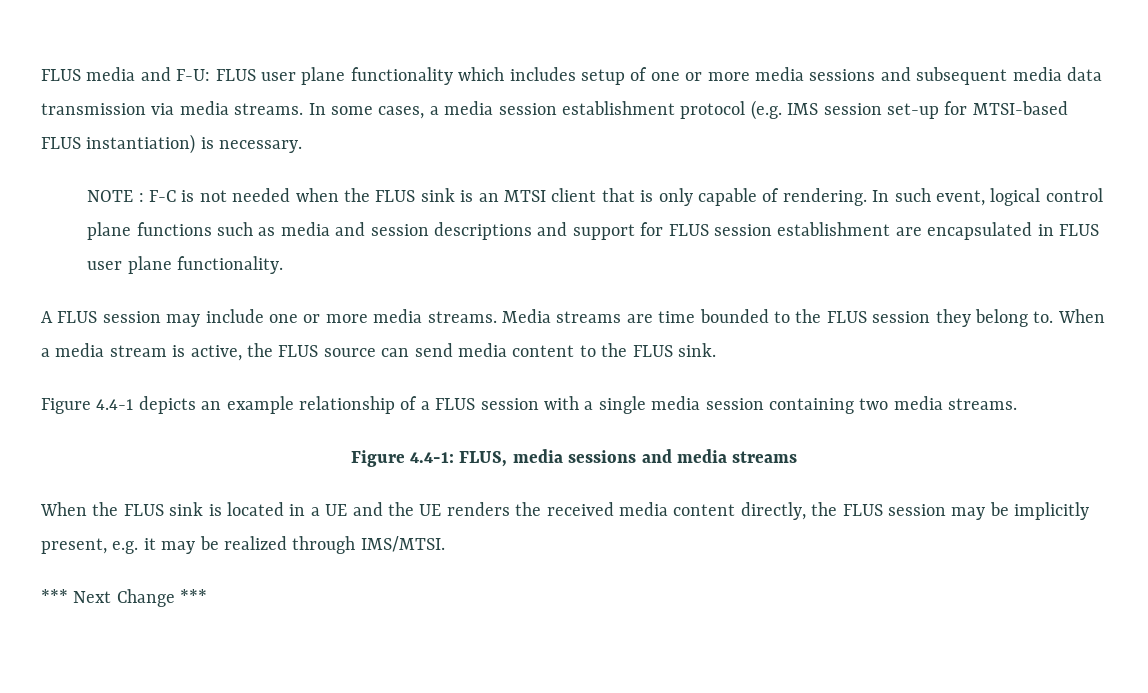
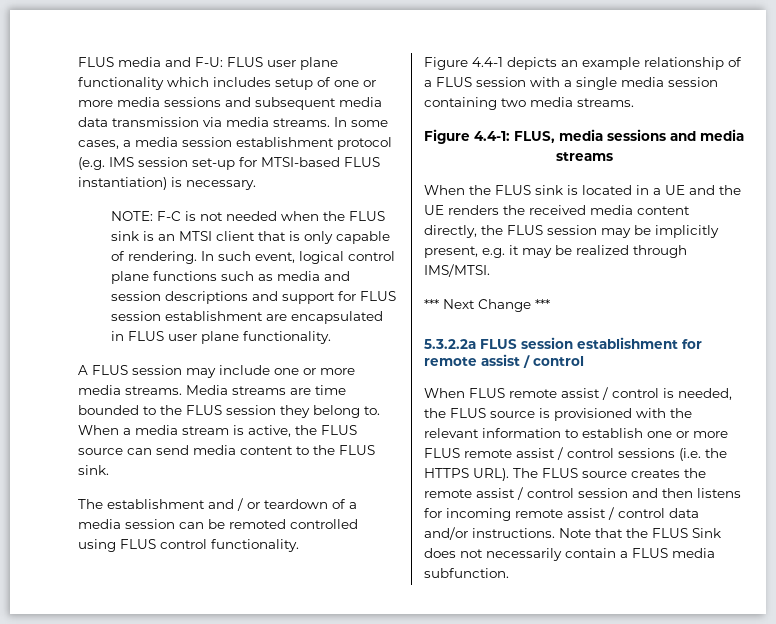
- NOTE : F-C is not needed when the FLUS sink is an MTSI client that is only capable of rendering.
+ NOTE: F-C is not needed when the FLUS sink is an MTSI client that is only capable of rendering.
+ The establishment and / or teardown of a media session can be remoted controlled using FLUS control functionality.
+ 5.3.2.2a FLUS session establishment for remote assist / control
+ When FLUS remote assist / control is needed, the FLUS source is provisioned with the relevant information to establish one or more FLUS remote assist / control sessions (i.e. the HTTPS URL). The FLUS source creates the remote assist / control session and then listens for incoming remote assist / control data and/or instructions. Note that the FLUS Sink does not necessarily contain a FLUS media subfunction.

